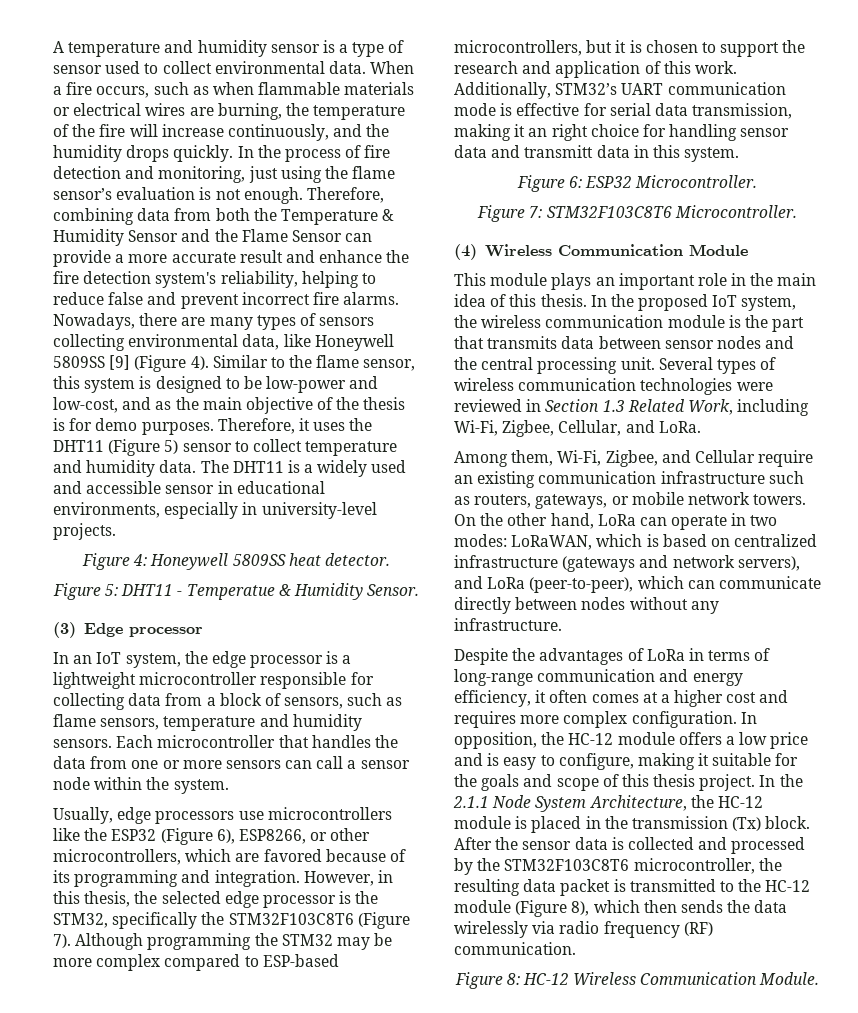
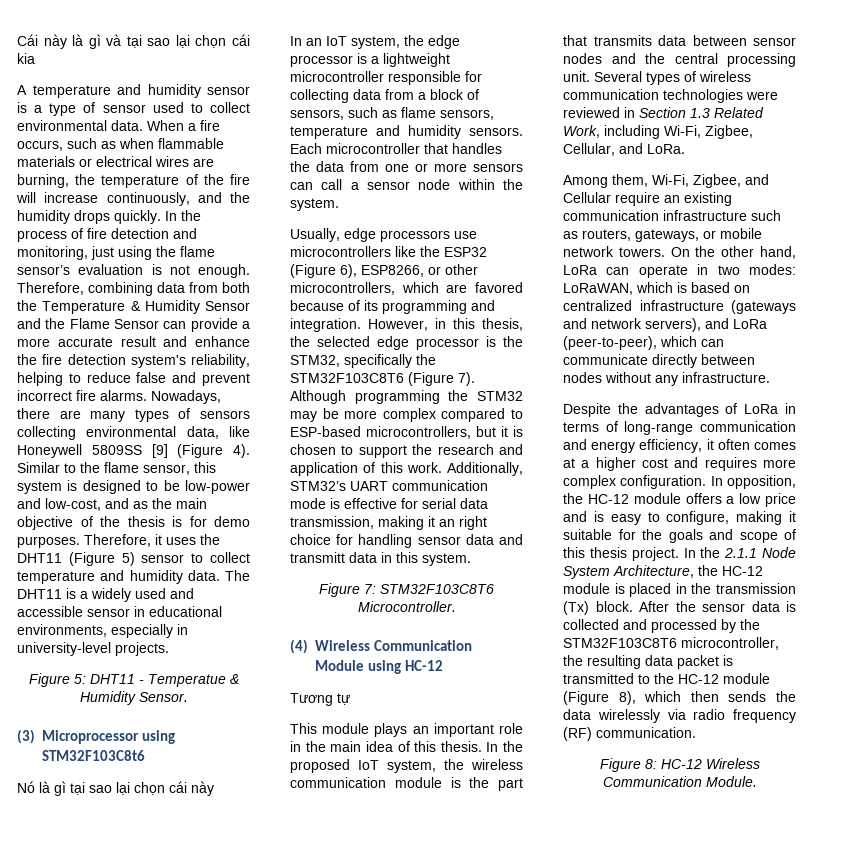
+ Cái này là gì và tại sao lại chọn cái kia
- Figure 4: Honeywell 5809SS heat detector.
- (3) Edge processor
+ (3) Microprocessor using STM32F103C8t6
+ Nó là gì tại sao lại chọn cái này
- Figure 6: ESP32 Microcontroller.
- (4) Wireless Communication Module
+ (4) Wireless Communication Module using HC-12
+ Tương tự

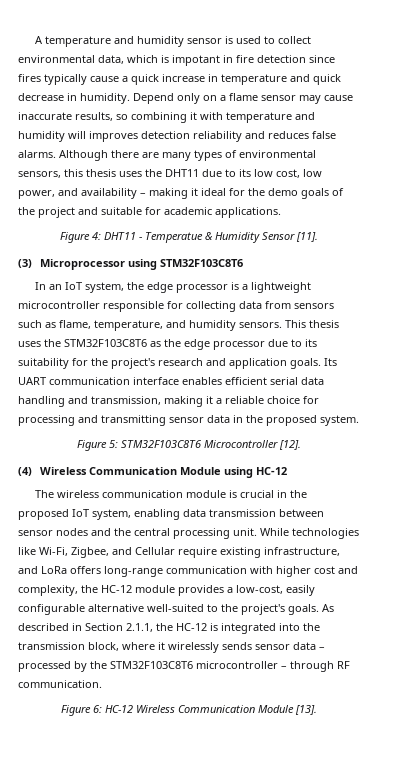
- Cái này là gì và tại sao lại chọn cái kia
- A temperature and humidity sensor is a type of sensor used to collect environmental data. When a fire occurs, such as when flammable materials or electrical wires are burning, the temperature of the fire will increase continuously, and the humidity drops quickly. In the process of fire detection and monitoring, just using the flame sensor’s evaluation is not enough. Therefore, combining data from both the Temperature & Humidity Sensor and the Flame Sensor can provide a more accurate result and enhance the fire detection system's reliability, helping to reduce false and prevent incorrect fire alarms. Nowadays, there are many types of sensors collecting environmental data, like Honeywell 5809SS [9] (Figure 4). Similar to the flame sensor, this system is designed to be low-power and low-cost, and as the main objective of the thesis is for demo purposes. Therefore, it uses the DHT11 (Figure 5) sensor to collect temperature and humidity data. The DHT11 is a widely used and accessible sensor in educational environments, especially in university-level projects.
- Figure 5: DHT11 - Temperatue & Humidity Sensor.
+ A temperature and humidity sensor is used to collect environmental data, which is impotant in fire detection since fires typically cause a quick increase in temperature and quick decrease in humidity. Depend only on a flame sensor may cause inaccurate results, so combining it with temperature and humidity will improves detection reliability and reduces false alarms. Although there are many types of environmental sensors, this thesis uses the DHT11 due to its low cost, low power, and availability – making it ideal for the demo goals of the project and suitable for academic applications.
+ Figure 4: DHT11 - Temperatue & Humidity Sensor [11].
- (3) Microprocessor using STM32F103C8t6
- Nó là gì tại sao lại chọn cái này
+ (3) Microprocessor using STM32F103C8T6
- In an IoT system, the edge processor is a lightweight microcontroller responsible for collecting data from a block of sensors, such as flame sensors, temperature and humidity sensors. Each microcontroller that handles the data from one or more sensors can call a sensor node within the system.
- Usually, edge processors use microcontrollers like the ESP32 (Figure 6), ESP8266, or other microcontrollers, which are favored because of its programming and integration. However, in this thesis, the selected edge processor is the STM32, specifically the STM32F103C8T6 (Figure 7). Although programming the STM32 may be more complex compared to ESP-based microcontrollers, but it is chosen to support the research and application of this work. Additionally, STM32’s UART communication mode is effective for serial data transmission, making it an right choice for handling sensor data and transmitt data in this system.
- Figure 7: STM32F103C8T6 Microcontroller.
+ In an IoT system, the edge processor is a lightweight microcontroller responsible for collecting data from sensors such as flame, temperature, and humidity sensors. This thesis uses the STM32F103C8T6 as the edge processor due to its suitability for the project's research and application goals. Its UART communication interface enables efficient serial data handling and transmission, making it a reliable choice for processing and transmitting sensor data in the proposed system.
+ Figure 5: STM32F103C8T6 Microcontroller [12].
- Tương tự
- This module plays an important role in the main idea of this thesis. In the proposed IoT system, the wireless communication module is the part that transmits data between sensor nodes and the central processing unit.
+ The wireless communication module is crucial in the proposed IoT system, enabling data transmission between sensor nodes and the central processing unit.
- Several types of wireless communication technologies were reviewed in Section 1.3 Related Work, including Wi-Fi, Zigbee, Cellular, and LoRa.
- Among them, Wi-Fi, Zigbee, and Cellular require an existing communication infrastructure such as routers, gateways, or mobile network towers. On the other hand, LoRa can operate in two modes: LoRaWAN, which is based on centralized infrastructure (gateways and network servers), and LoRa (peer-to-peer), which can communicate directly between nodes without any infrastructure.
- Despite the advantages of LoRa in terms of long-range communication and energy efficiency, it often comes at a higher cost and requires more complex configuration. In opposition, the HC-12 module offers a low price and is easy to configure, making it suitable for the goals and scope of this thesis project. In the 2.1.1 Node System Architecture, the HC-12 module is placed in the transmission (Tx) block. After the sensor data is collected and processed by the STM32F103C8T6 microcontroller, the resulting data packet is transmitted to the HC-12 module (Figure 8), which then sends the data wirelessly via radio frequency (RF) communication.
+ While technologies like Wi-Fi, Zigbee, and Cellular require existing infrastructure, and LoRa offers long-range communication with higher cost and complexity, the HC-12 module provides a low-cost, easily configurable alternative well-suited to the project's goals. As described in Section 2.1.1, the HC-12 is integrated into the transmission block, where it wirelessly sends sensor data – processed by the STM32F103C8T6 microcontroller – through RF communication.
- Figure 8: HC-12 Wireless Communication Module.
+ Figure 6: HC-12 Wireless Communication Module [13].

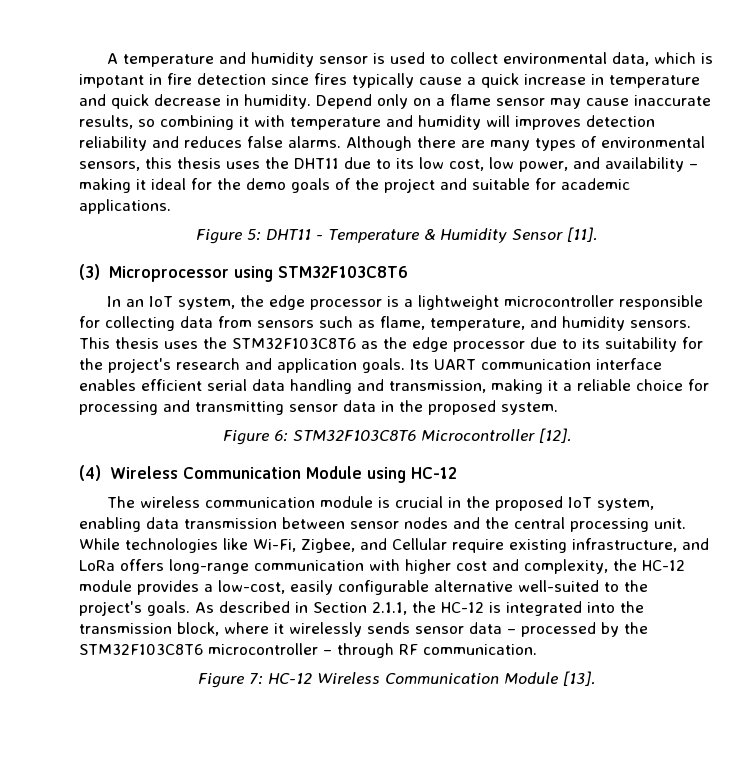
- Figure 4: DHT11 - Temperatue & Humidity Sensor [11].
+ Figure 5: DHT11 - Temperature & Humidity Sensor [11].
- Figure 5: STM32F103C8T6 Microcontroller [12].
+ Figure 6: STM32F103C8T6 Microcontroller [12].
- Figure 6: HC-12 Wireless Communication Module [13].
+ Figure 7: HC-12 Wireless Communication Module [13].

